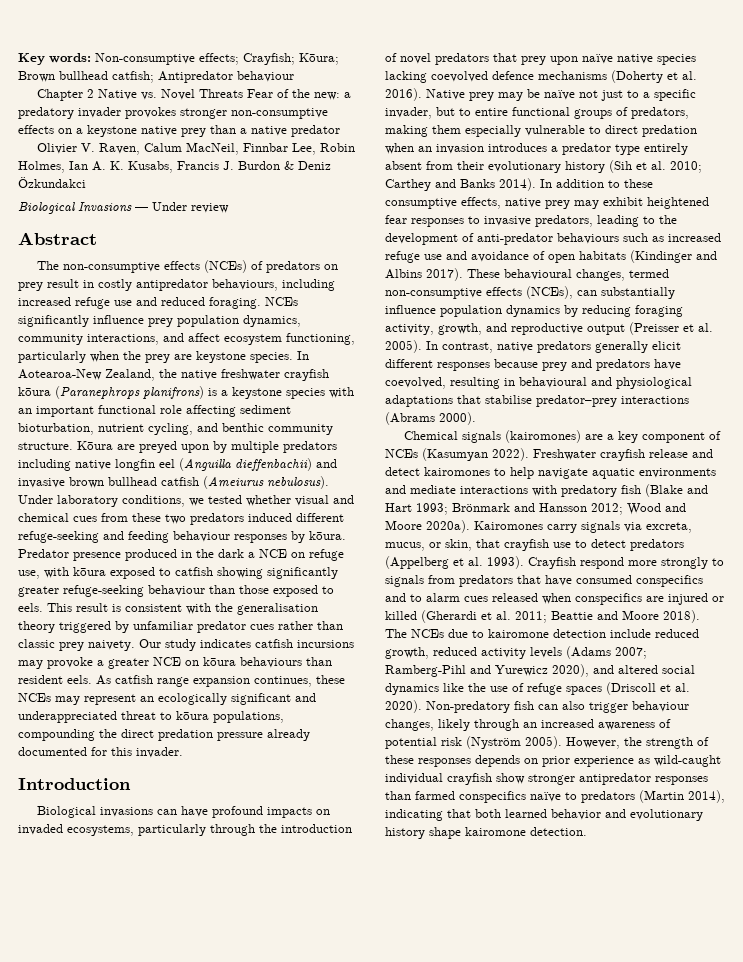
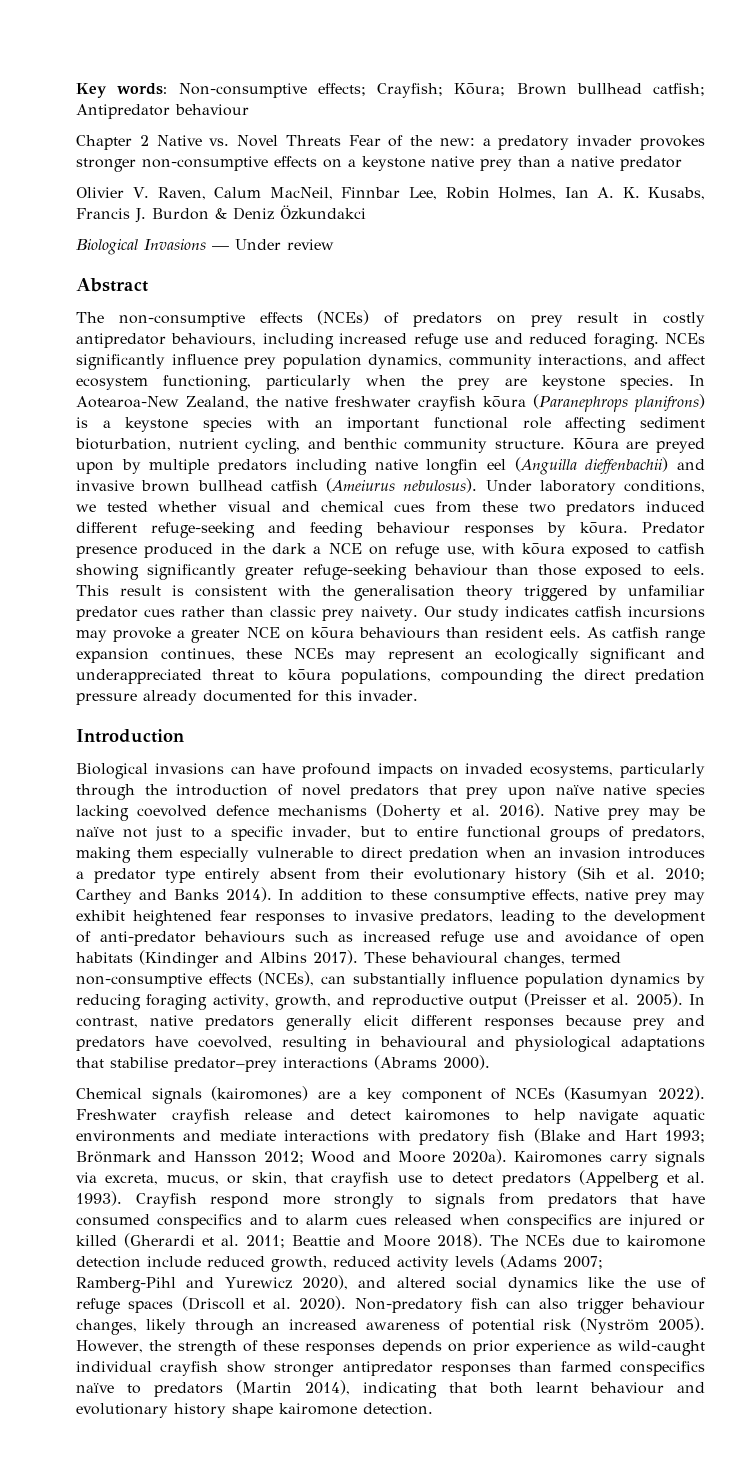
- However, the strength of these responses depends on prior experience as wild-caught individual crayfish show stronger antipredator responses than farmed conspecifics naïve to predators (Martin 2014), indicating that both learned behavior and evolutionary history shape kairomone detection.
+ However, the strength of these responses depends on prior experience as wild-caught individual crayfish show stronger antipredator responses than farmed conspecifics naïve to predators (Martin 2014), indicating that both learnt behaviour and evolutionary history shape kairomone detection.

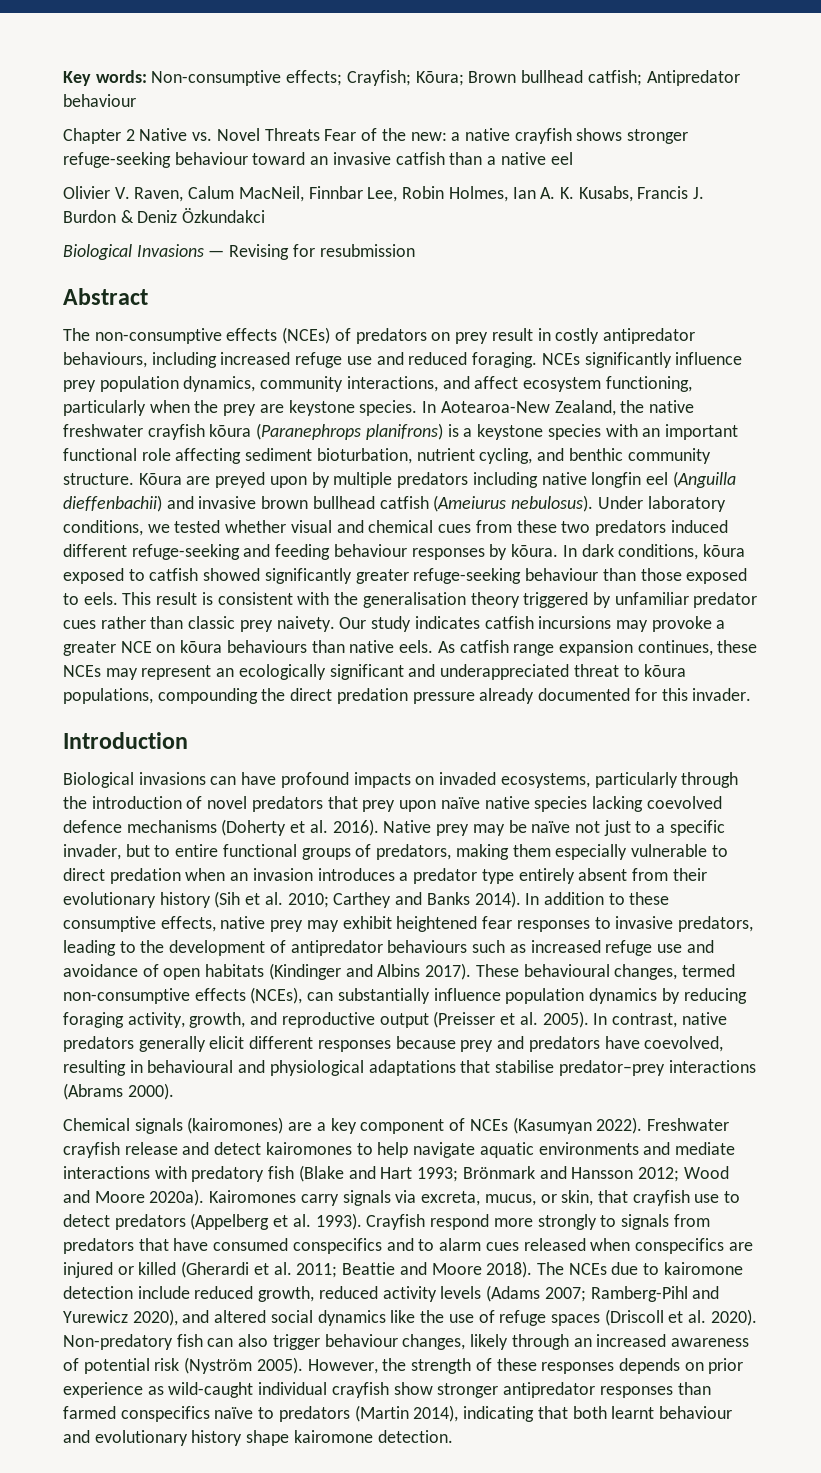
- Chapter 2 Native vs. Novel Threats Fear of the new: a predatory invader provokes stronger non-consumptive effects on a keystone native prey than a native predator
+ Chapter 2 Native vs. Novel Threats Fear of the new: a native crayfish shows stronger refuge-seeking behaviour toward an invasive catfish than a native eel
- Biological Invasions — Under review
+ Biological Invasions — Revising for resubmission
- Predator presence produced in the dark a NCE on refuge use, with kōura exposed to catfish showing significantly greater refuge-seeking behaviour than those exposed to eels.
+ In dark conditions, kōura exposed to catfish showed significantly greater refuge-seeking behaviour than those exposed to eels.
- Our study indicates catfish incursions may provoke a greater NCE on kōura behaviours than resident eels.
+ Our study indicates catfish incursions may provoke a greater NCE on kōura behaviours than native eels.
- In addition to these consumptive effects, native prey may exhibit heightened fear responses to invasive predators, leading to the development of anti-predator behaviours such as increased refuge use and avoidance of open habitats (Kindinger and Albins 2017).
+ In addition to these consumptive effects, native prey may exhibit heightened fear responses to invasive predators, leading to the development of antipredator behaviours such as increased refuge use and avoidance of open habitats (Kindinger and Albins 2017).

